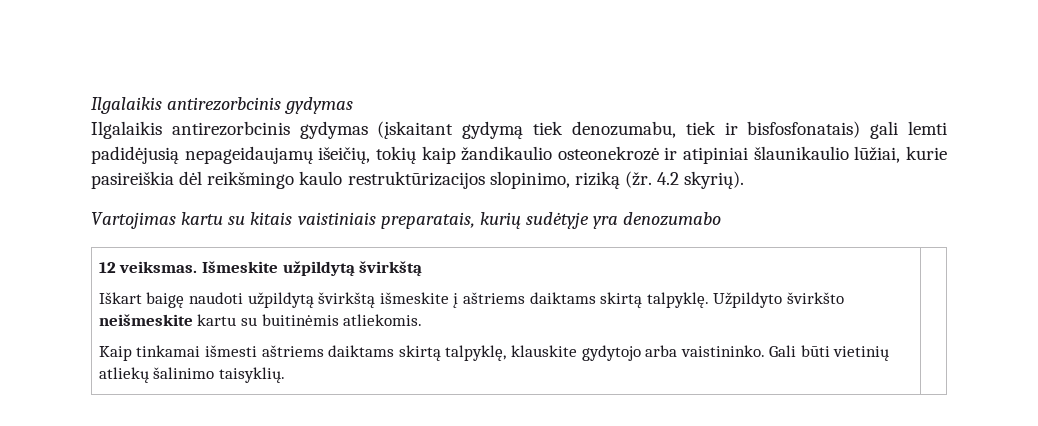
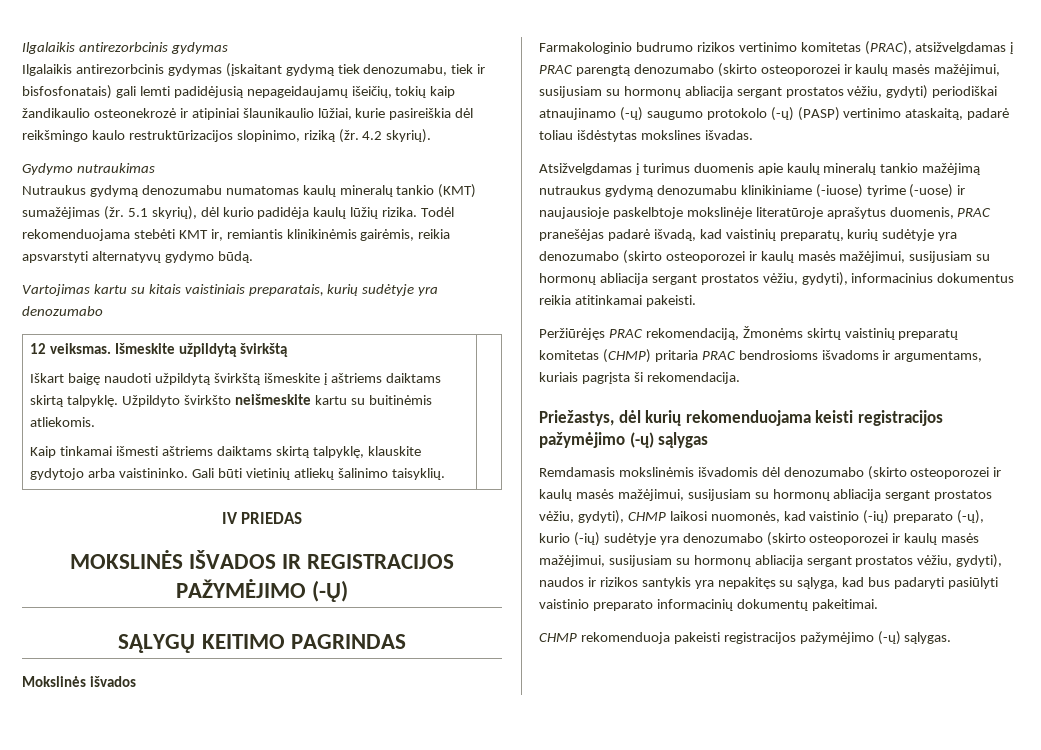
+ Gydymo nutraukimas
+ Nutraukus gydymą denozumabu numatomas kaulų mineralų tankio (KMT) sumažėjimas (žr. 5.1 skyrių), dėl kurio padidėja kaulų lūžių rizika. Todėl rekomenduojama stebėti KMT ir, remiantis klinikinėmis gairėmis, reikia apsvarstyti alternatyvų gydymo būdą.
+ IV PRIEDAS
+ MOKSLINĖS IŠVADOS IR REGISTRACIJOS PAŽYMĖJIMO (-Ų)
+ SĄLYGŲ KEITIMO PAGRINDAS
+ Mokslinės išvados
+ Farmakologinio budrumo rizikos vertinimo komitetas (PRAC), atsižvelgdamas į PRAC parengtą denozumabo (skirto osteoporozei ir kaulų masės mažėjimui, susijusiam su hormonų abliacija sergant prostatos vėžiu, gydyti) periodiškai atnaujinamo (-ų) saugumo protokolo (-ų) (PASP) vertinimo ataskaitą, padarė toliau išdėstytas mokslines išvadas.
+ Atsižvelgdamas į turimus duomenis apie kaulų mineralų tankio mažėjimą nutraukus gydymą denozumabu klinikiniame (-iuose) tyrime (-uose) ir naujausioje paskelbtoje mokslinėje literatūroje aprašytus duomenis, PRAC pranešėjas padarė išvadą, kad vaistinių preparatų, kurių sudėtyje yra denozumabo (skirto osteoporozei ir kaulų masės mažėjimui, susijusiam su hormonų abliacija sergant prostatos vėžiu, gydyti), informacinius dokumentus reikia atitinkamai pakeisti.
+ Peržiūrėjęs PRAC rekomendaciją, Žmonėms skirtų vaistinių preparatų komitetas (CHMP) pritaria PRAC bendrosioms išvadoms ir argumentams, kuriais pagrįsta ši rekomendacija.
+ Priežastys, dėl kurių rekomenduojama keisti registracijos pažymėjimo (-ų) sąlygas
+ Remdamasis mokslinėmis išvadomis dėl denozumabo (skirto osteoporozei ir kaulų masės mažėjimui, susijusiam su hormonų abliacija sergant prostatos vėžiu, gydyti), CHMP laikosi nuomonės, kad vaistinio (-ių) preparato (-ų), kurio (-ių) sudėtyje yra denozumabo (skirto osteoporozei ir kaulų masės mažėjimui, susijusiam su hormonų abliacija sergant prostatos vėžiu, gydyti), naudos ir rizikos santykis yra nepakitęs su sąlyga, kad bus padaryti pasiūlyti vaistinio preparato informacinių dokumentų pakeitimai.
+ CHMP rekomenduoja pakeisti registracijos pažymėjimo (-ų) sąlygas.

